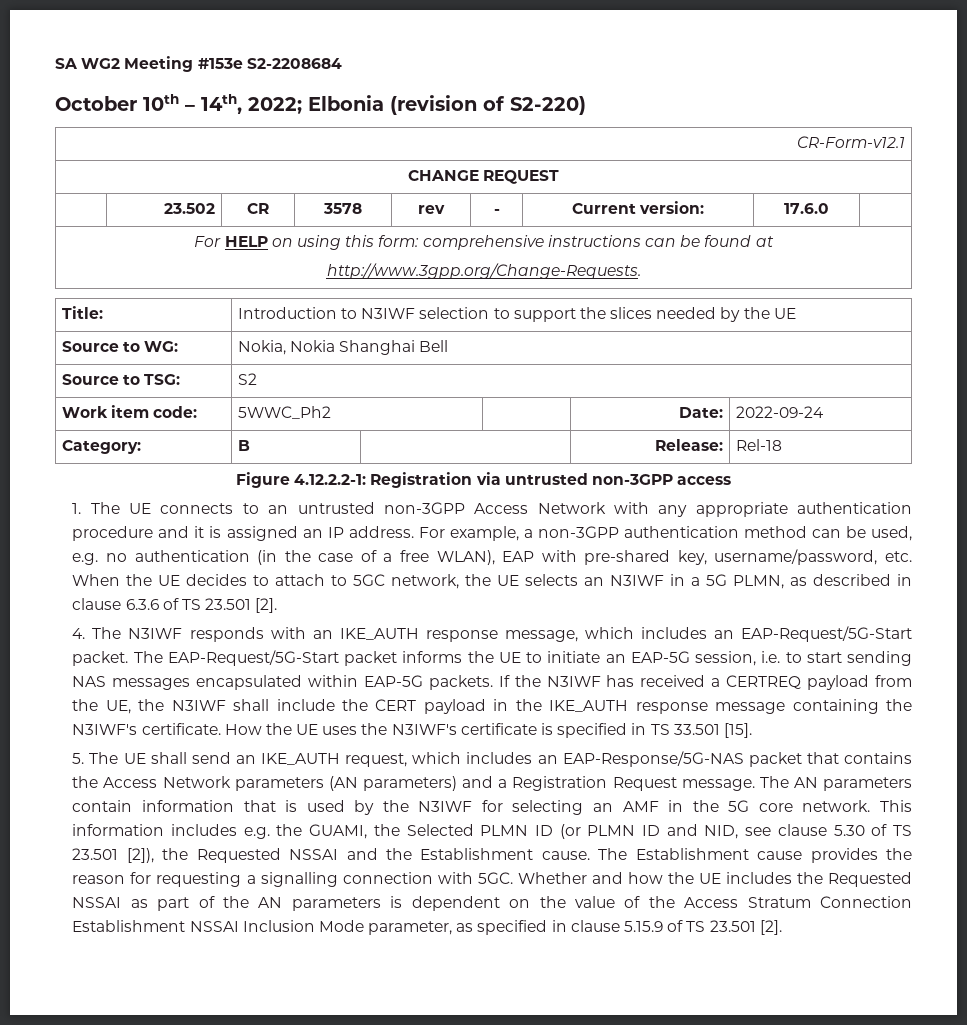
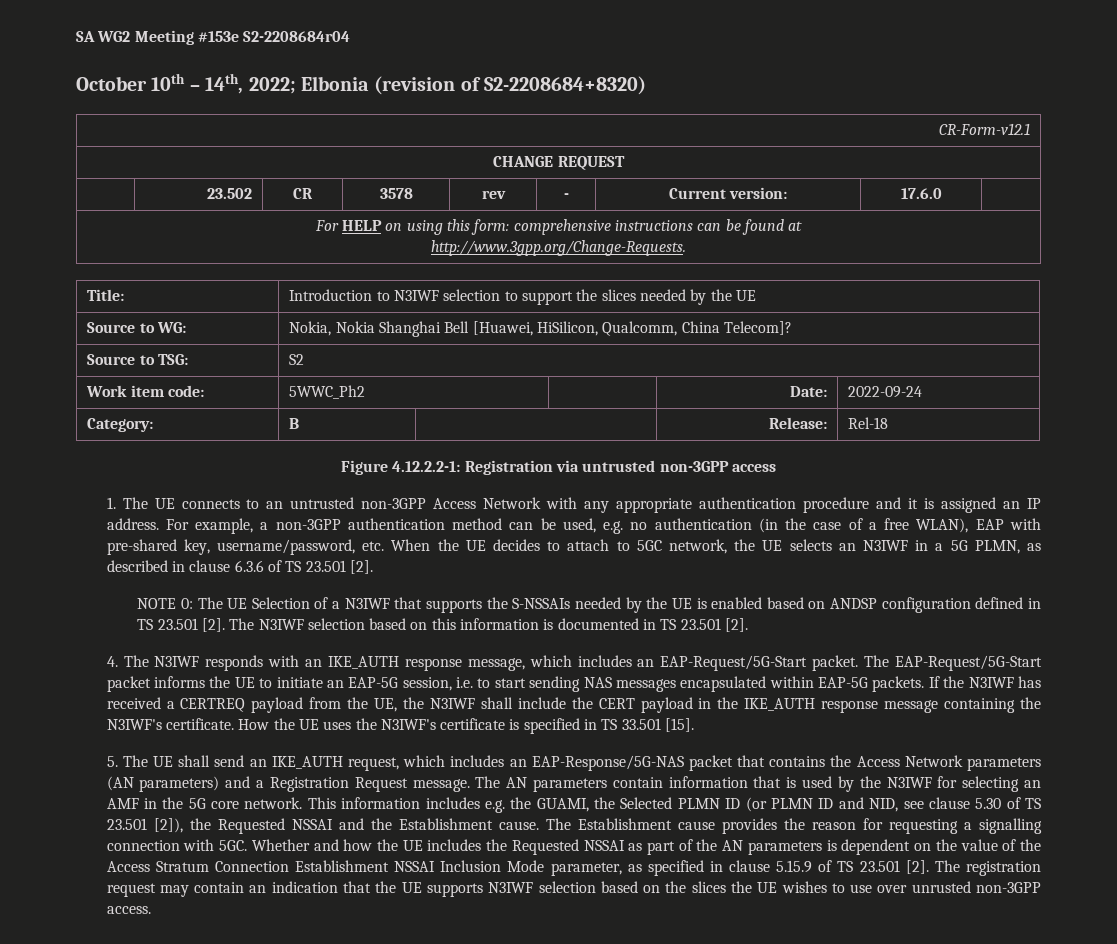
- SA WG2 Meeting #153e S2-2208684
+ SA WG2 Meeting #153e S2-2208684r04
- October 10th – 14th, 2022; Elbonia (revision of S2-220)
+ October 10th – 14th, 2022; Elbonia (revision of S2-2208684+8320)
- Source to WG: | Nokia, Nokia Shanghai Bell
+ Source to WG: | Nokia, Nokia Shanghai Bell [Huawei, HiSilicon, Qualcomm, China Telecom]?
+ NOTE 0: The UE Selection of a N3IWF that supports the S-NSSAIs needed by the UE is enabled based on ANDSP configuration defined in TS 23.501 [2]. The N3IWF selection based on this information is documented in TS 23.501 [2].
+ The registration request may contain an indication that the UE supports N3IWF selection based on the slices the UE wishes to use over unrusted non-3GPP access.

